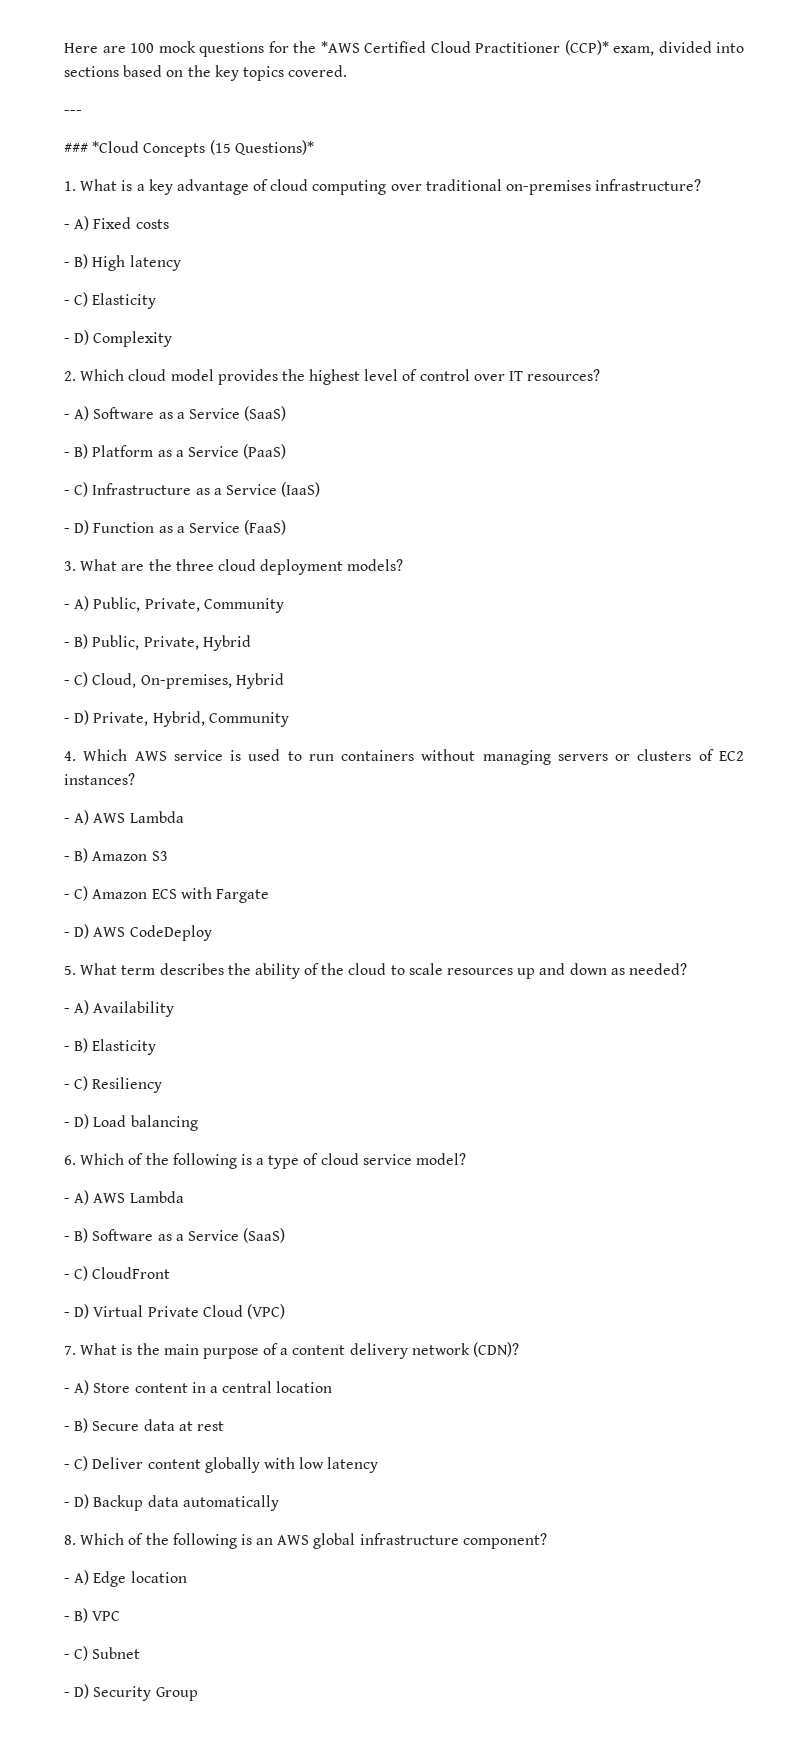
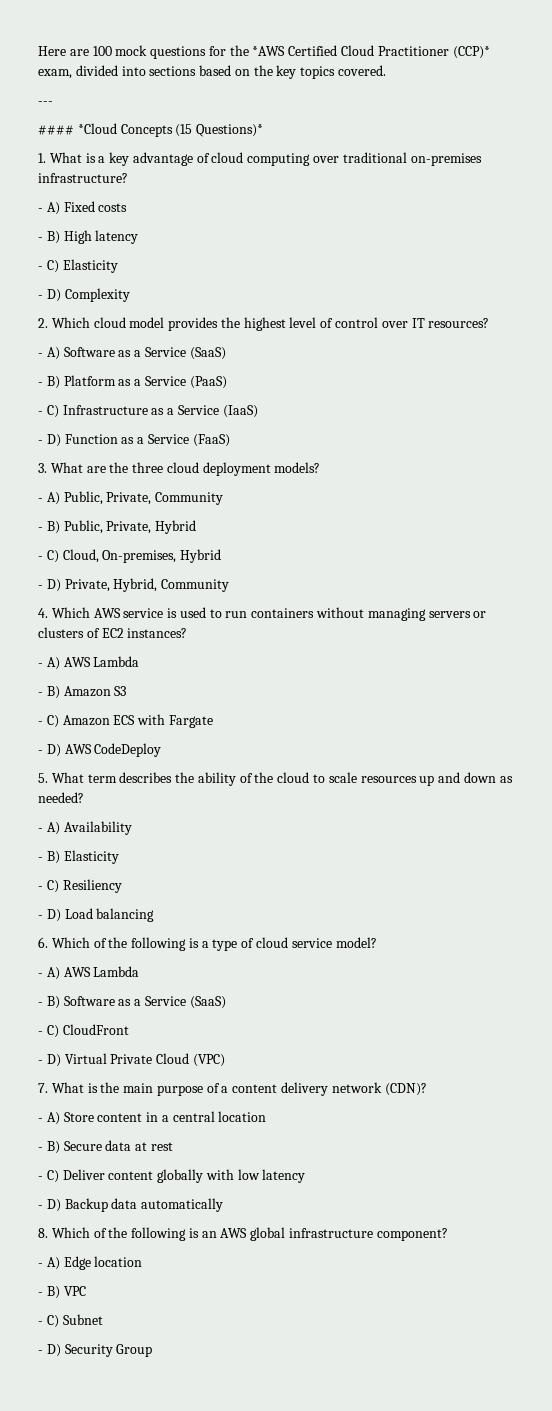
- ### *Cloud Concepts (15 Questions)*
+ #### *Cloud Concepts (15 Questions)*

